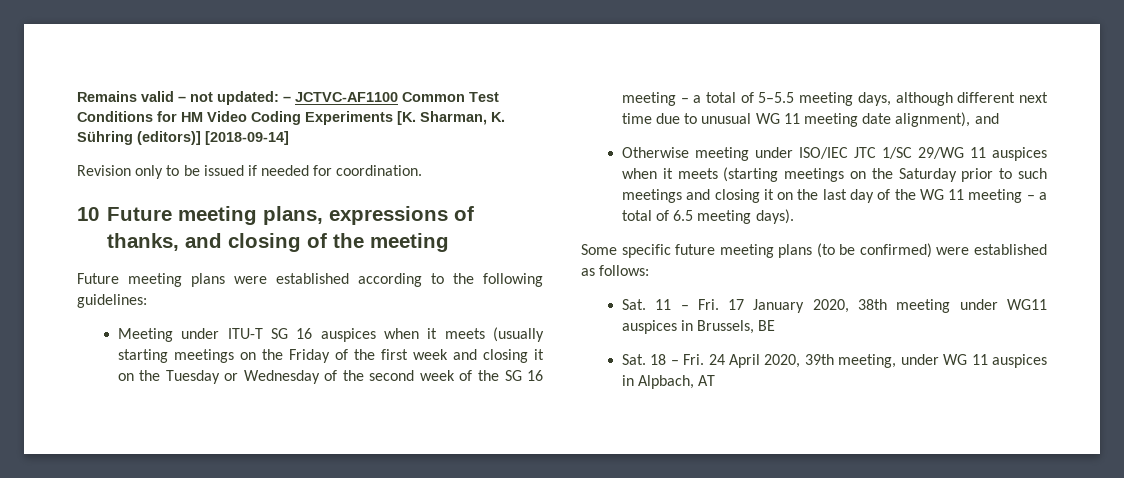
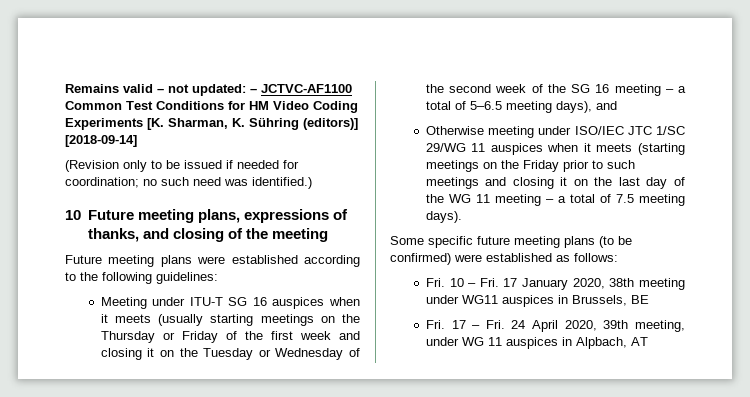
- Revision only to be issued if needed for coordination.
+ (Revision only to be issued if needed for coordination; no such need was identified.)
- Meeting under ITU-T SG 16 auspices when it meets (usually starting meetings on the Friday of the first week and closing it on the Tuesday or Wednesday of the second week of the SG 16 meeting – a total of 5–5.5 meeting days, although different next time due to unusual WG 11 meeting date alignment), and
+ Meeting under ITU-T SG 16 auspices when it meets (usually starting meetings on the Thursday or Friday of the first week and closing it on the Tuesday or Wednesday of the second week of the SG 16 meeting – a total of 5–6.5 meeting days), and
- Otherwise meeting under ISO/IEC JTC 1/SC 29/WG 11 auspices when it meets (starting meetings on the Saturday prior to such meetings and closing it on the last day of the WG 11 meeting – a total of 6.5 meeting days).
+ Otherwise meeting under ISO/IEC JTC 1/SC 29/WG 11 auspices when it meets (starting meetings on the Friday prior to such meetings and closing it on the last day of the WG 11 meeting – a total of 7.5 meeting days).
- Sat. 11 – Fri. 17 January 2020, 38th meeting under WG11 auspices in Brussels, BE
+ Fri. 10 – Fri. 17 January 2020, 38th meeting under WG11 auspices in Brussels, BE
- Sat. 18 – Fri. 24 April 2020, 39th meeting, under WG 11 auspices in Alpbach, AT
+ Fri. 17 – Fri. 24 April 2020, 39th meeting, under WG 11 auspices in Alpbach, AT

